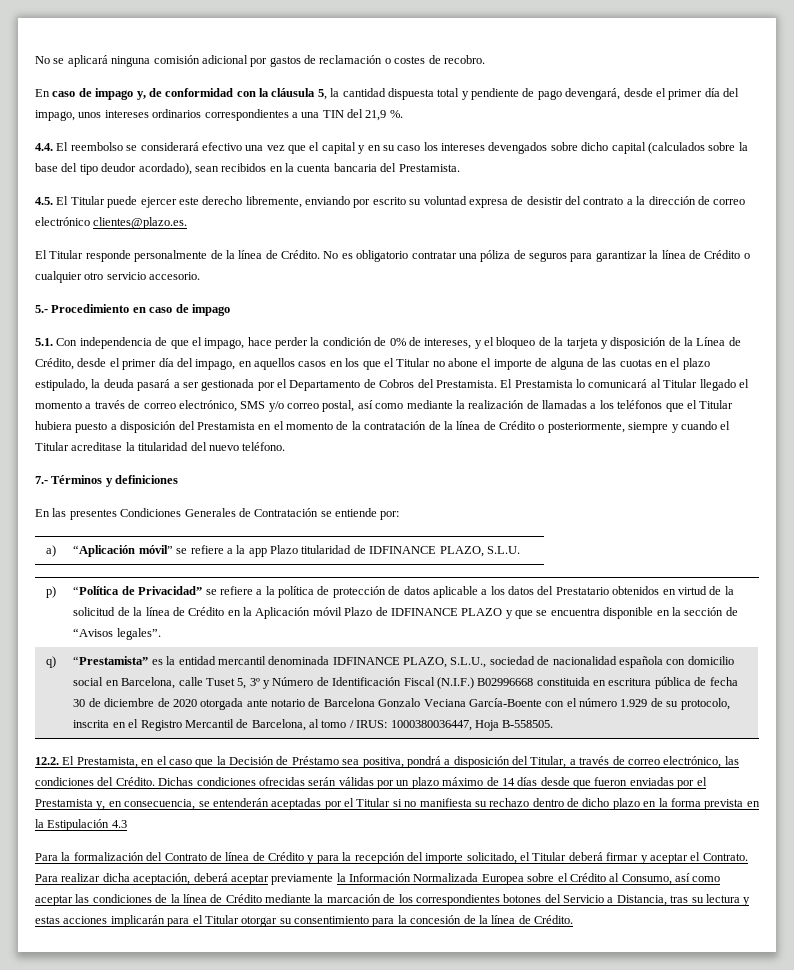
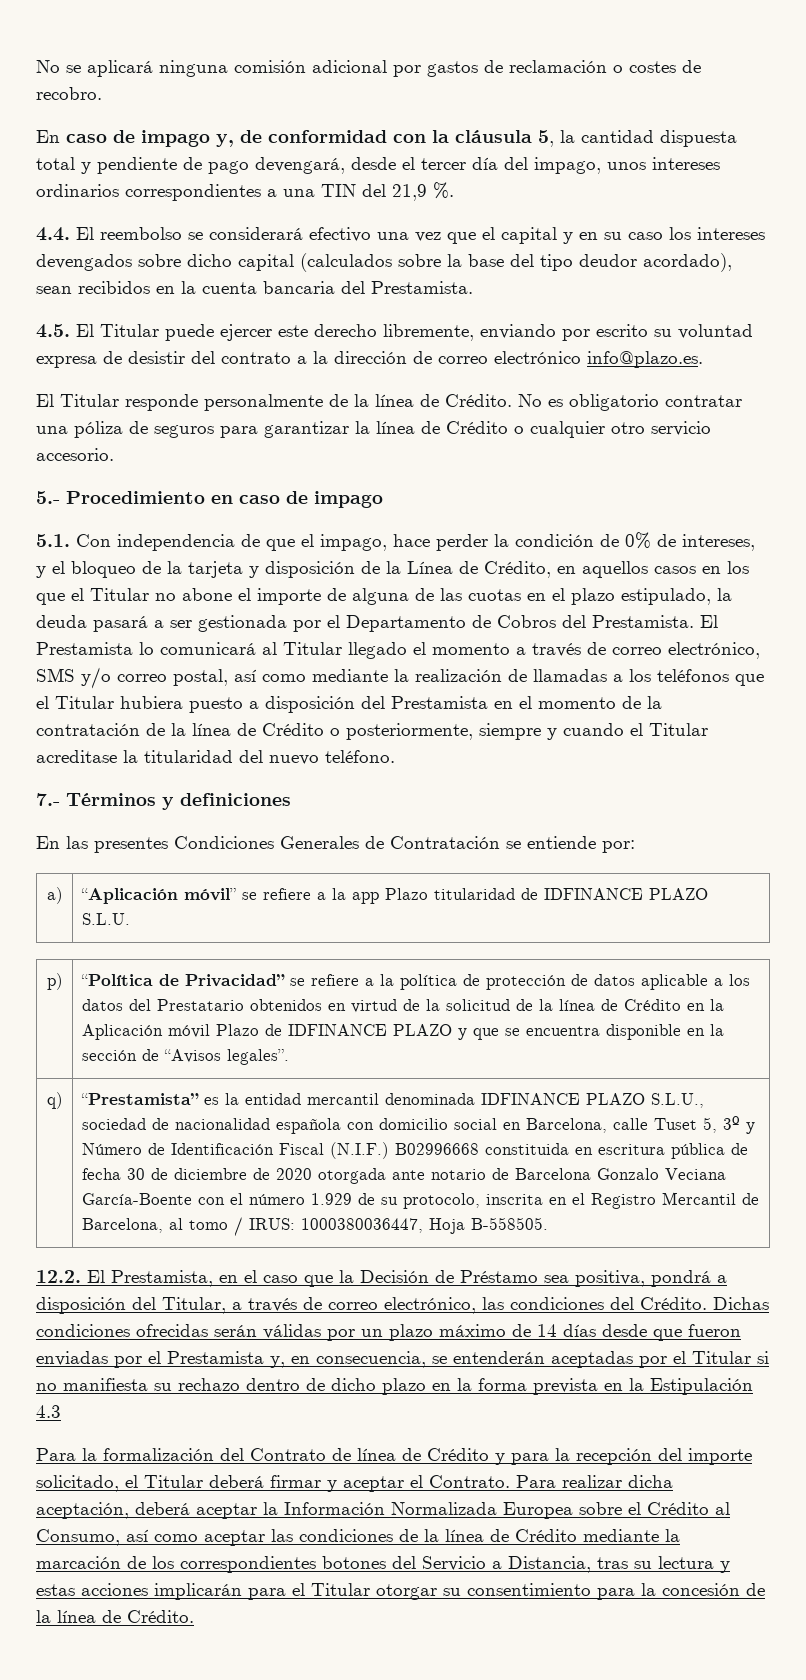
- En caso de impago y, de conformidad con la cláusula 5, la cantidad dispuesta total y pendiente de pago devengará, desde el primer día del impago, unos intereses ordinarios correspondientes a una TIN del 21,9 %.
+ En caso de impago y, de conformidad con la cláusula 5, la cantidad dispuesta total y pendiente de pago devengará, desde el tercer día del impago, unos intereses ordinarios correspondientes a una TIN del 21,9 %.
- 4.5. El Titular puede ejercer este derecho libremente, enviando por escrito su voluntad expresa de desistir del contrato a la dirección de correo electrónico clientes@plazo.es.
+ 4.5. El Titular puede ejercer este derecho libremente, enviando por escrito su voluntad expresa de desistir del contrato a la dirección de correo electrónico info@plazo.es.
- 5.1. Con independencia de que el impago, hace perder la condición de 0% de intereses, y el bloqueo de la tarjeta y disposición de la Línea de Crédito, desde el primer día del impago, en aquellos casos en los que el Titular no abone el importe de alguna de las cuotas en el plazo estipulado, la deuda pasará a ser gestionada por el Departamento de Cobros del Prestamista.
+ 5.1. Con independencia de que el impago, hace perder la condición de 0% de intereses, y el bloqueo de la tarjeta y disposición de la Línea de Crédito, en aquellos casos en los que el Titular no abone el importe de alguna de las cuotas en el plazo estipulado, la deuda pasará a ser gestionada por el Departamento de Cobros del Prestamista.
- a) | “Aplicación móvil” se refiere a la app Plazo titularidad de IDFINANCE PLAZO, S.L.U.
+ a) | “Aplicación móvil” se refiere a la app Plazo titularidad de IDFINANCE PLAZO S.L.U.
- “Prestamista” es la entidad mercantil denominada IDFINANCE PLAZO, S.L.U., sociedad de nacionalidad española con domicilio social en Barcelona, calle Tuset 5, 3º y Número de Identificación Fiscal (N.I.F.) B02996668 constituida en escritura pública de fecha 30 de diciembre de 2020 otorgada ante notario de Barcelona Gonzalo Veciana García-Boente con el número 1.929 de su protocolo, inscrita en el Registro Mercantil de Barcelona, al tomo / IRUS:
+ “Prestamista” es la entidad mercantil denominada IDFINANCE PLAZO S.L.U., sociedad de nacionalidad española con domicilio social en Barcelona, calle Tuset 5, 3º y Número de Identificación Fiscal (N.I.F.) B02996668 constituida en escritura pública de fecha 30 de diciembre de 2020 otorgada ante notario de Barcelona Gonzalo Veciana García-Boente con el número 1.929 de su protocolo, inscrita en el Registro Mercantil de Barcelona, al tomo / IRUS:
- Para realizar dicha aceptación, deberá aceptar previamente la Información Normalizada Europea sobre el Crédito al Consumo, así como aceptar las condiciones de la línea de Crédito mediante la marcación de los correspondientes botones del Servicio a Distancia, tras su lectura y estas acciones implicarán para el Titular otorgar su consentimiento para la concesión de la línea de Crédito.
+ Para realizar dicha aceptación, deberá aceptar la Información Normalizada Europea sobre el Crédito al Consumo, así como aceptar las condiciones de la línea de Crédito mediante la marcación de los correspondientes botones del Servicio a Distancia, tras su lectura y estas acciones implicarán para el Titular otorgar su consentimiento para la concesión de la línea de Crédito.

